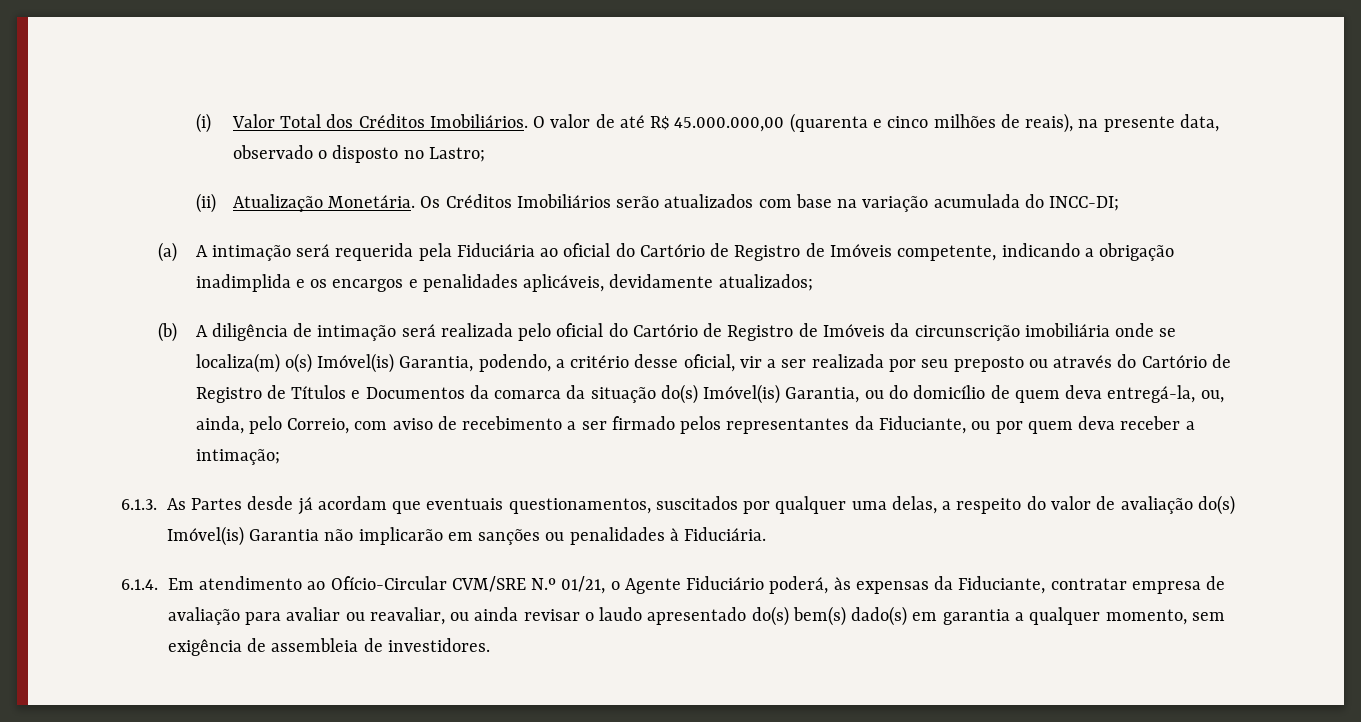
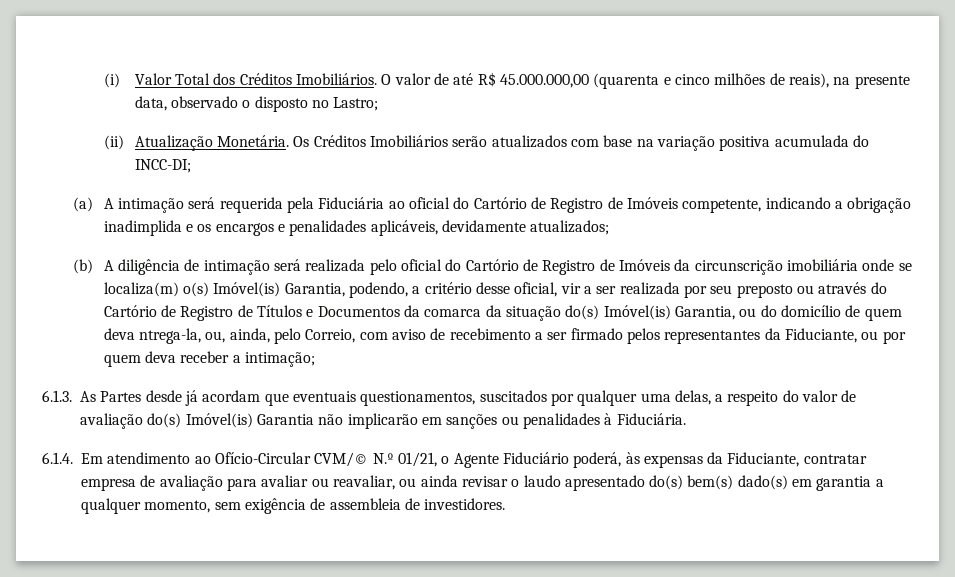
- Os Créditos Imobiliários serão atualizados com base na variação acumulada do INCC-DI;
+ Os Créditos Imobiliários serão atualizados com base na variação positiva acumulada do INCC-DI;
- (b) A diligência de intimação será realizada pelo oficial do Cartório de Registro de Imóveis da circunscrição imobiliária onde se localiza(m) o(s) Imóvel(is) Garantia, podendo, a critério desse oficial, vir a ser realizada por seu preposto ou através do Cartório de Registro de Títulos e Documentos da comarca da situação do(s) Imóvel(is) Garantia, ou do domicílio de quem deva entregá-la, ou, ainda, pelo Correio, com aviso de recebimento a ser firmado pelos representantes da Fiduciante, ou por quem deva receber a intimação;
+ (b) A diligência de intimação será realizada pelo oficial do Cartório de Registro de Imóveis da circunscrição imobiliária onde se localiza(m) o(s) Imóvel(is) Garantia, podendo, a critério desse oficial, vir a ser realizada por seu preposto ou através do Cartório de Registro de Títulos e Documentos da comarca da situação do(s) Imóvel(is) Garantia, ou do domicílio de quem deva ntrega-la, ou, ainda, pelo Correio, com aviso de recebimento a ser firmado pelos representantes da Fiduciante, ou por quem deva receber a intimação;
- 6.1.4. Em atendimento ao Ofício-Circular CVM/SRE N.º 01/21, o Agente Fiduciário poderá, às expensas da Fiduciante, contratar empresa de avaliação para avaliar ou reavaliar, ou ainda revisar o laudo apresentado do(s) bem(s) dado(s) em garantia a qualquer momento, sem exigência de assembleia de investidores.
+ 6.1.4. Em atendimento ao Ofício-Circular CVM/© N.º 01/21, o Agente Fiduciário poderá, às expensas da Fiduciante, contratar empresa de avaliação para avaliar ou reavaliar, ou ainda revisar o laudo apresentado do(s) bem(s) dado(s) em garantia a qualquer momento, sem exigência de assembleia de investidores.

